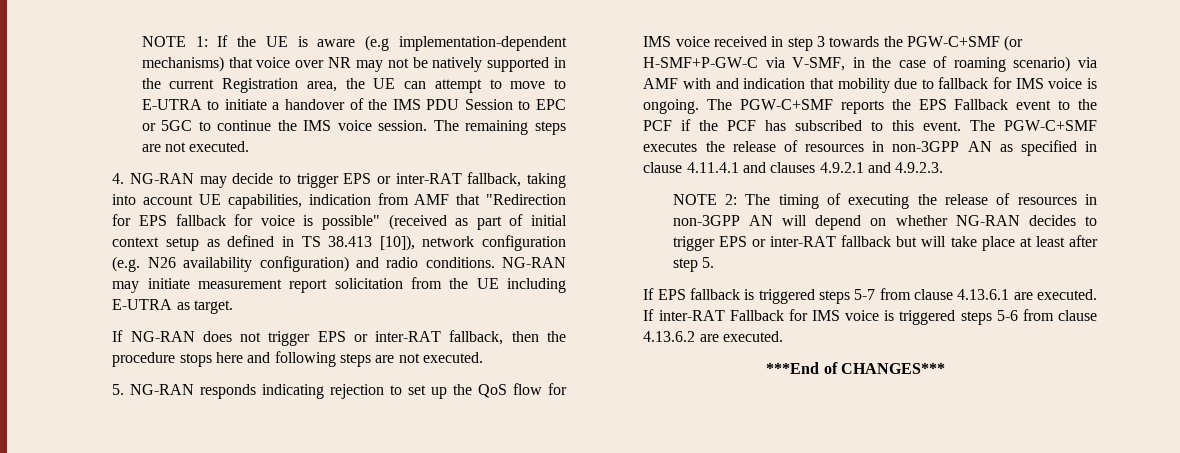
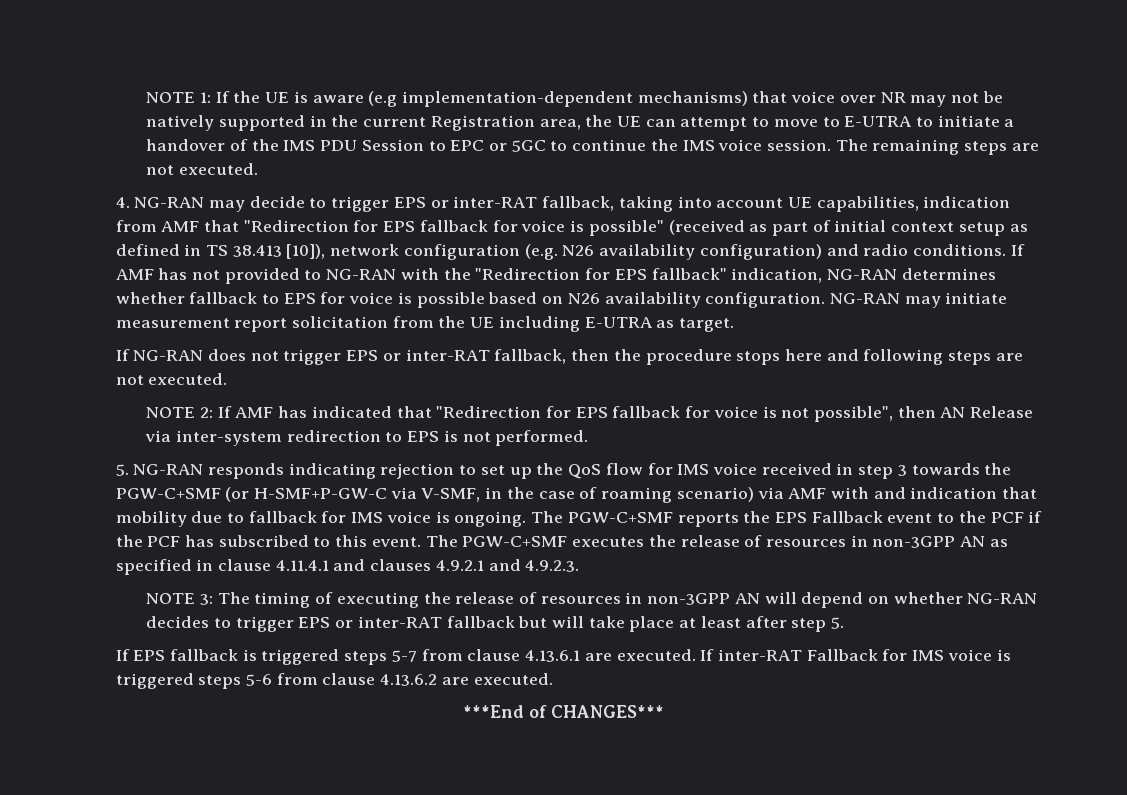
+ If AMF has not provided to NG-RAN with the "Redirection for EPS fallback" indication, NG-RAN determines whether fallback to EPS for voice is possible based on N26 availability configuration.
+ NOTE 2: If AMF has indicated that "Redirection for EPS fallback for voice is not possible", then AN Release via inter-system redirection to EPS is not performed.
- NOTE 2: The timing of executing the release of resources in non-3GPP AN will depend on whether NG-RAN decides to trigger EPS or inter-RAT fallback but will take place at least after step 5.
+ NOTE 3: The timing of executing the release of resources in non-3GPP AN will depend on whether NG-RAN decides to trigger EPS or inter-RAT fallback but will take place at least after step 5.

